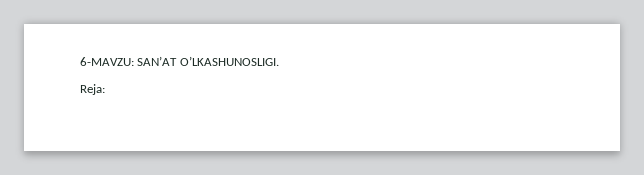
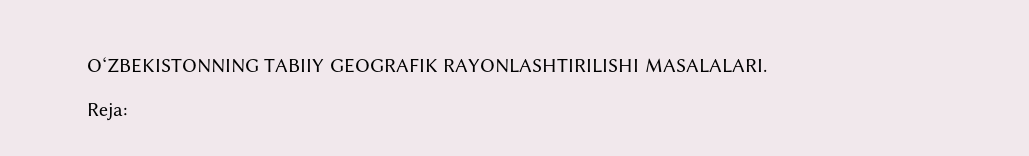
- 6-MAVZU: SAN’AT O’LKASHUNOSLIGI.
+ O‘ZBEKISTONNING TABIIY GEOGRAFIK RAYONLASHTIRILISHI MASALALARI.

